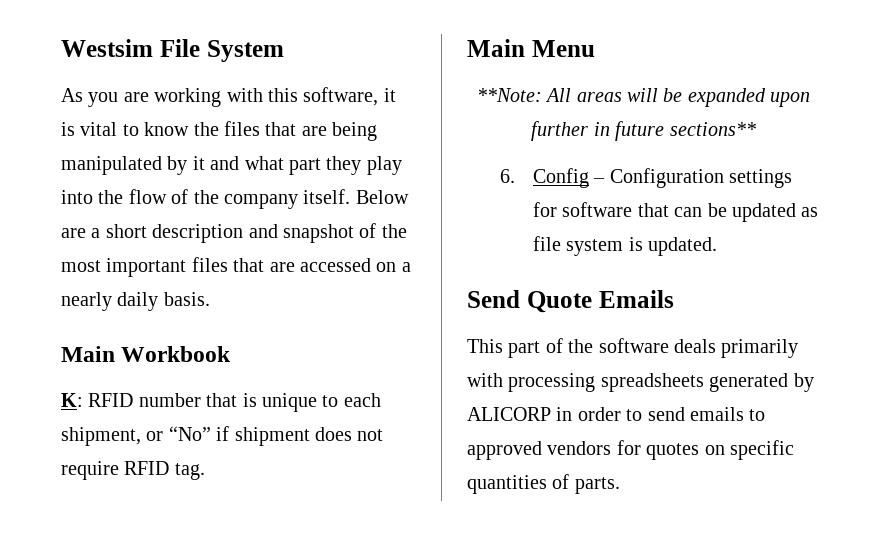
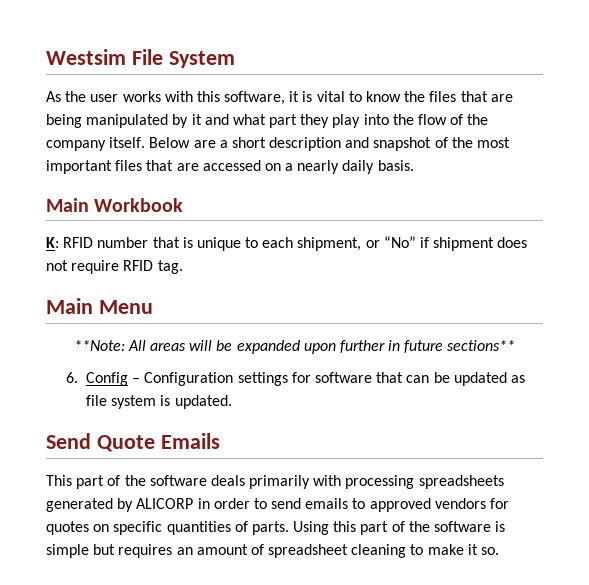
- As you are working with this software, it is vital to know the files that are being manipulated by it and what part they play into the flow of the company itself.
+ As the user works with this software, it is vital to know the files that are being manipulated by it and what part they play into the flow of the company itself.
+ Using this part of the software is simple but requires an amount of spreadsheet cleaning to make it so.

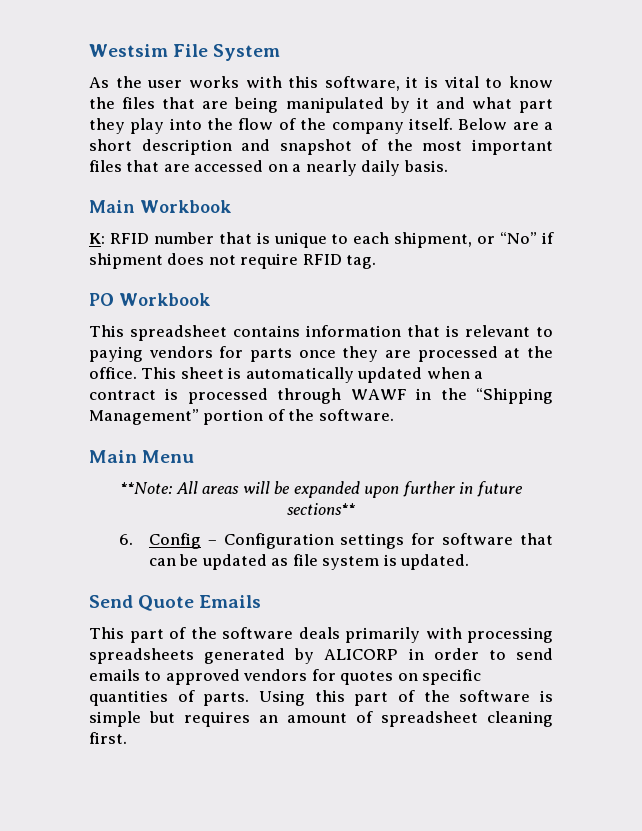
+ PO Workbook
+ This spreadsheet contains information that is relevant to paying vendors for parts once they are processed at the office. This sheet is automatically updated when a contract is processed through WAWF in the “Shipping Management” portion of the software.
- Using this part of the software is simple but requires an amount of spreadsheet cleaning to make it so.
+ Using this part of the software is simple but requires an amount of spreadsheet cleaning first.

